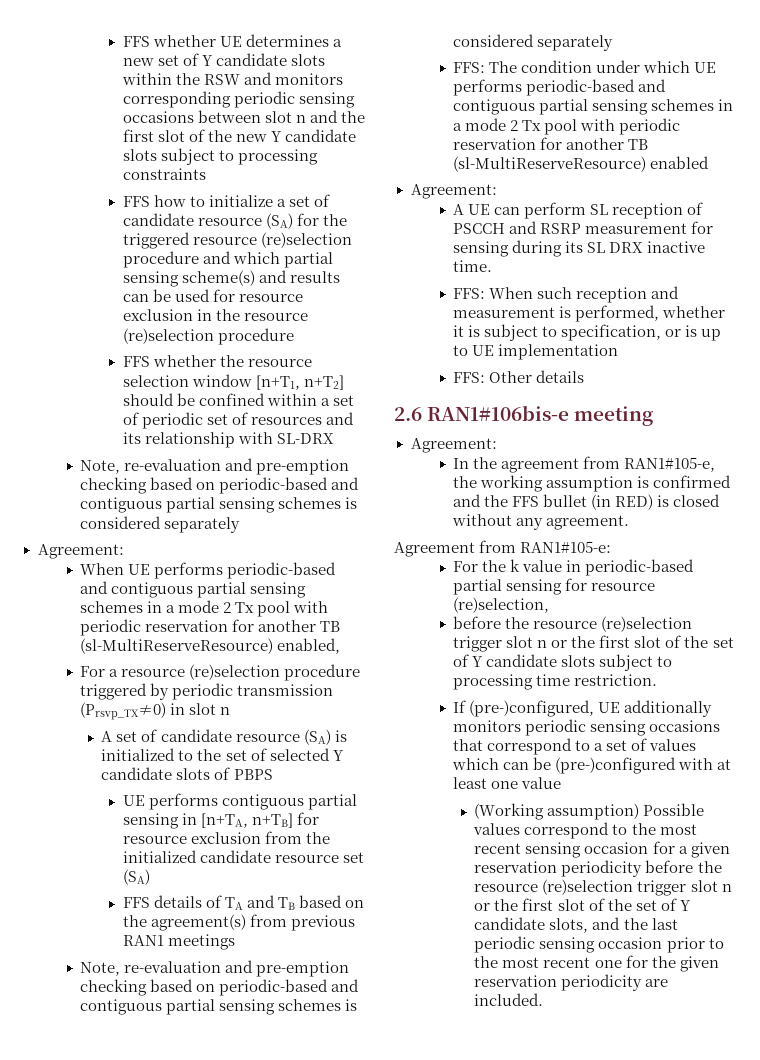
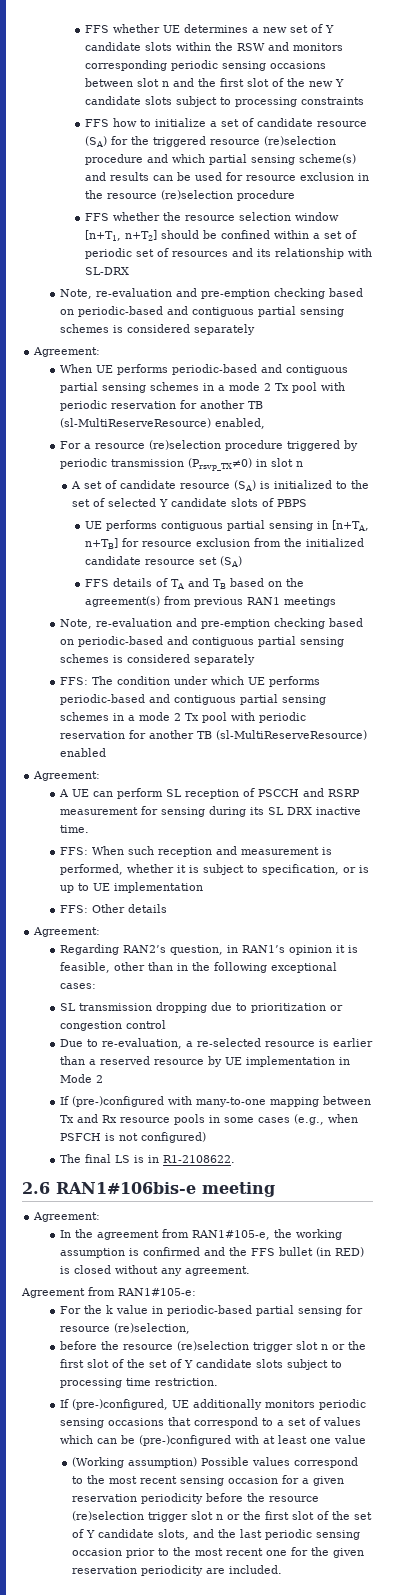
  FFS: Other details
+ Agreement:
+ Regarding RAN2’s question, in RAN1’s opinion it is feasible, other than in the following exceptional cases:
+ SL transmission dropping due to prioritization or congestion control
+ Due to re-evaluation, a re-selected resource is earlier than a reserved resource by UE implementation in Mode 2
+ If (pre-)configured with many-to-one mapping between Tx and Rx resource pools in some cases (e.g., when PSFCH is not configured)
+ The final LS is in R1-2108622.

